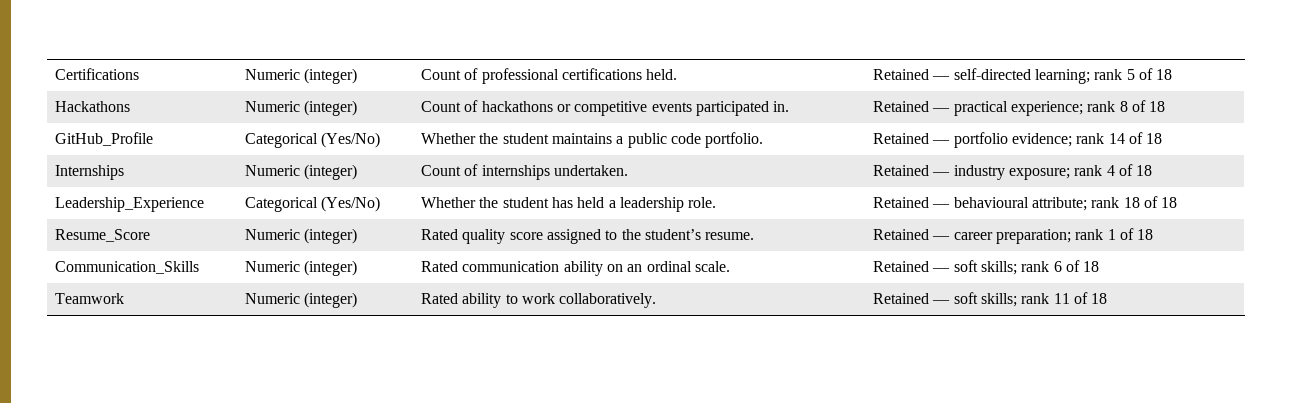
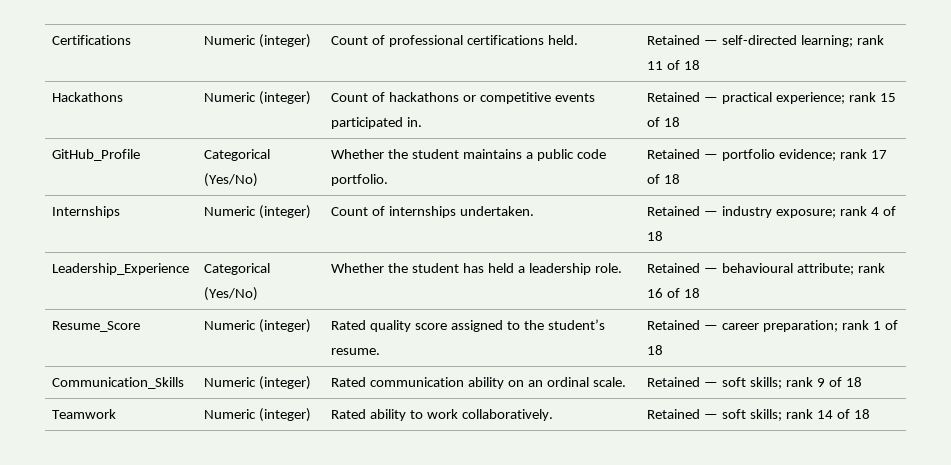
- Certifications | Numeric (integer) | Count of professional certifications held. | Retained — self-directed learning; rank 5 of 18
+ Certifications | Numeric (integer) | Count of professional certifications held. | Retained — self-directed learning; rank 11 of 18
- Hackathons | Numeric (integer) | Count of hackathons or competitive events participated in. | Retained — practical experience; rank 8 of 18
+ Hackathons | Numeric (integer) | Count of hackathons or competitive events participated in. | Retained — practical experience; rank 15 of 18
- GitHub_Profile | Categorical (Yes/No) | Whether the student maintains a public code portfolio. | Retained — portfolio evidence; rank 14 of 18
+ GitHub_Profile | Categorical (Yes/No) | Whether the student maintains a public code portfolio. | Retained — portfolio evidence; rank 17 of 18
- Leadership_Experience | Categorical (Yes/No) | Whether the student has held a leadership role. | Retained — behavioural attribute; rank 18 of 18
+ Leadership_Experience | Categorical (Yes/No) | Whether the student has held a leadership role. | Retained — behavioural attribute; rank 16 of 18
- Communication_Skills | Numeric (integer) | Rated communication ability on an ordinal scale. | Retained — soft skills; rank 6 of 18
+ Communication_Skills | Numeric (integer) | Rated communication ability on an ordinal scale. | Retained — soft skills; rank 9 of 18
- Teamwork | Numeric (integer) | Rated ability to work collaboratively. | Retained — soft skills; rank 11 of 18
+ Teamwork | Numeric (integer) | Rated ability to work collaboratively. | Retained — soft skills; rank 14 of 18

